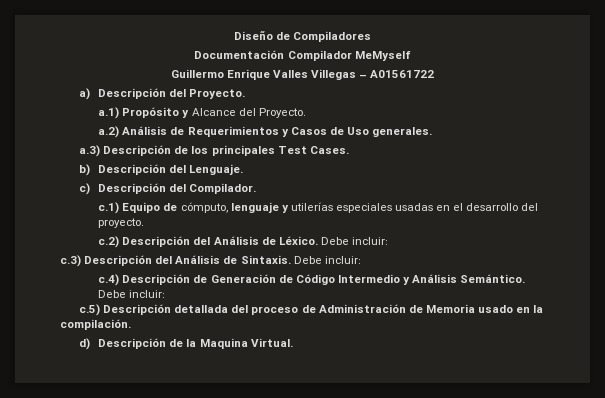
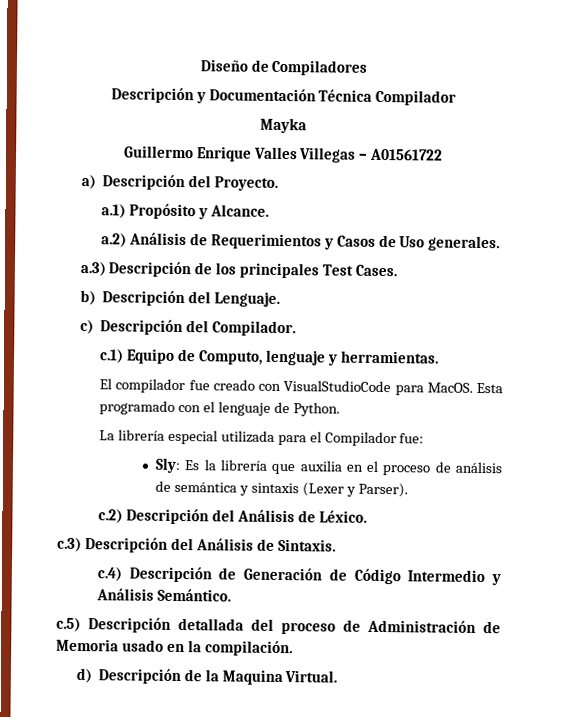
- Documentación Compilador MeMyself
+ Descripción y Documentación Técnica Compilador
+ Mayka
- a.1) Propósito y Alcance del Proyecto.
+ a.1) Propósito y Alcance.
- c.1) Equipo de cómputo, lenguaje y utilerías especiales usadas en el desarrollo del proyecto.
+ c.1) Equipo de Computo, lenguaje y herramientas.
+ El compilador fue creado con VisualStudioCode para MacOS. Esta programado con el lenguaje de Python.
+ La librería especial utilizada para el Compilador fue:
+ Sly: Es la librería que auxilia en el proceso de análisis de semántica y sintaxis (Lexer y Parser).
- c.2) Descripción del Análisis de Léxico. Debe incluir:
+ c.2) Descripción del Análisis de Léxico.
- c.3) Descripción del Análisis de Sintaxis. Debe incluir:
+ c.3) Descripción del Análisis de Sintaxis.
- c.4) Descripción de Generación de Código Intermedio y Análisis Semántico. Debe incluir:
+ c.4) Descripción de Generación de Código Intermedio y Análisis Semántico.

